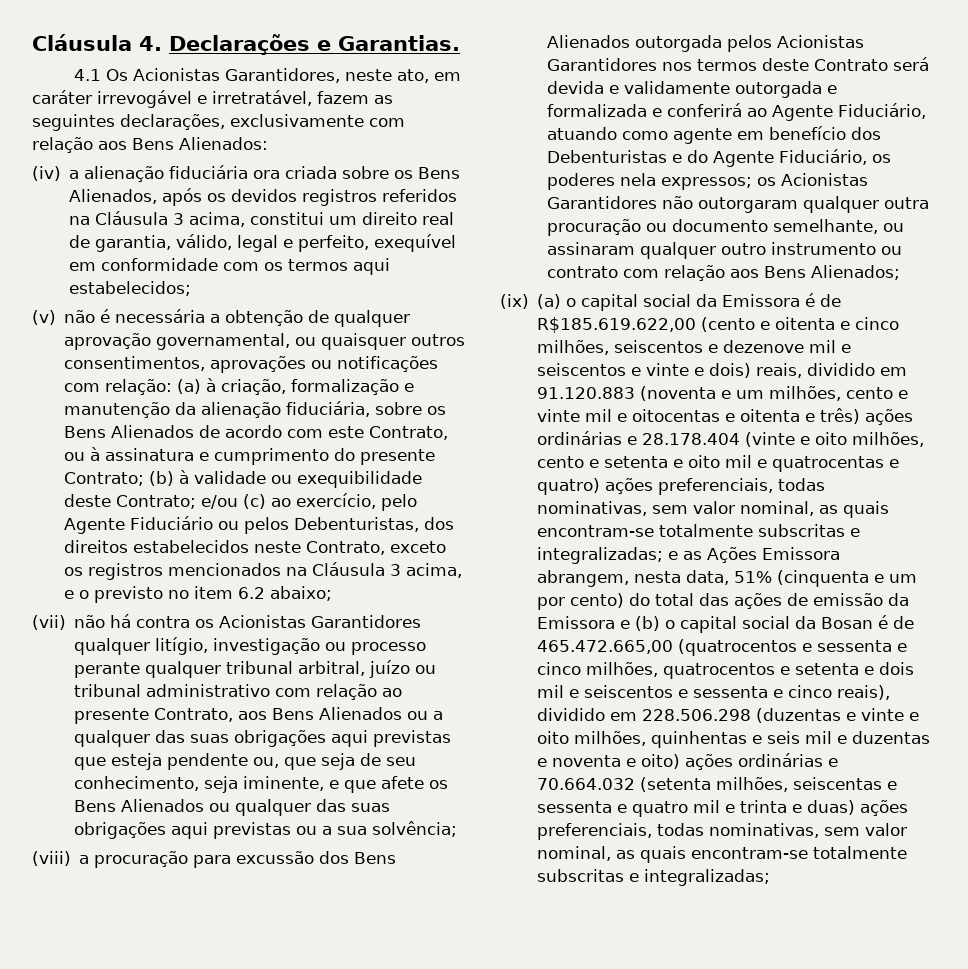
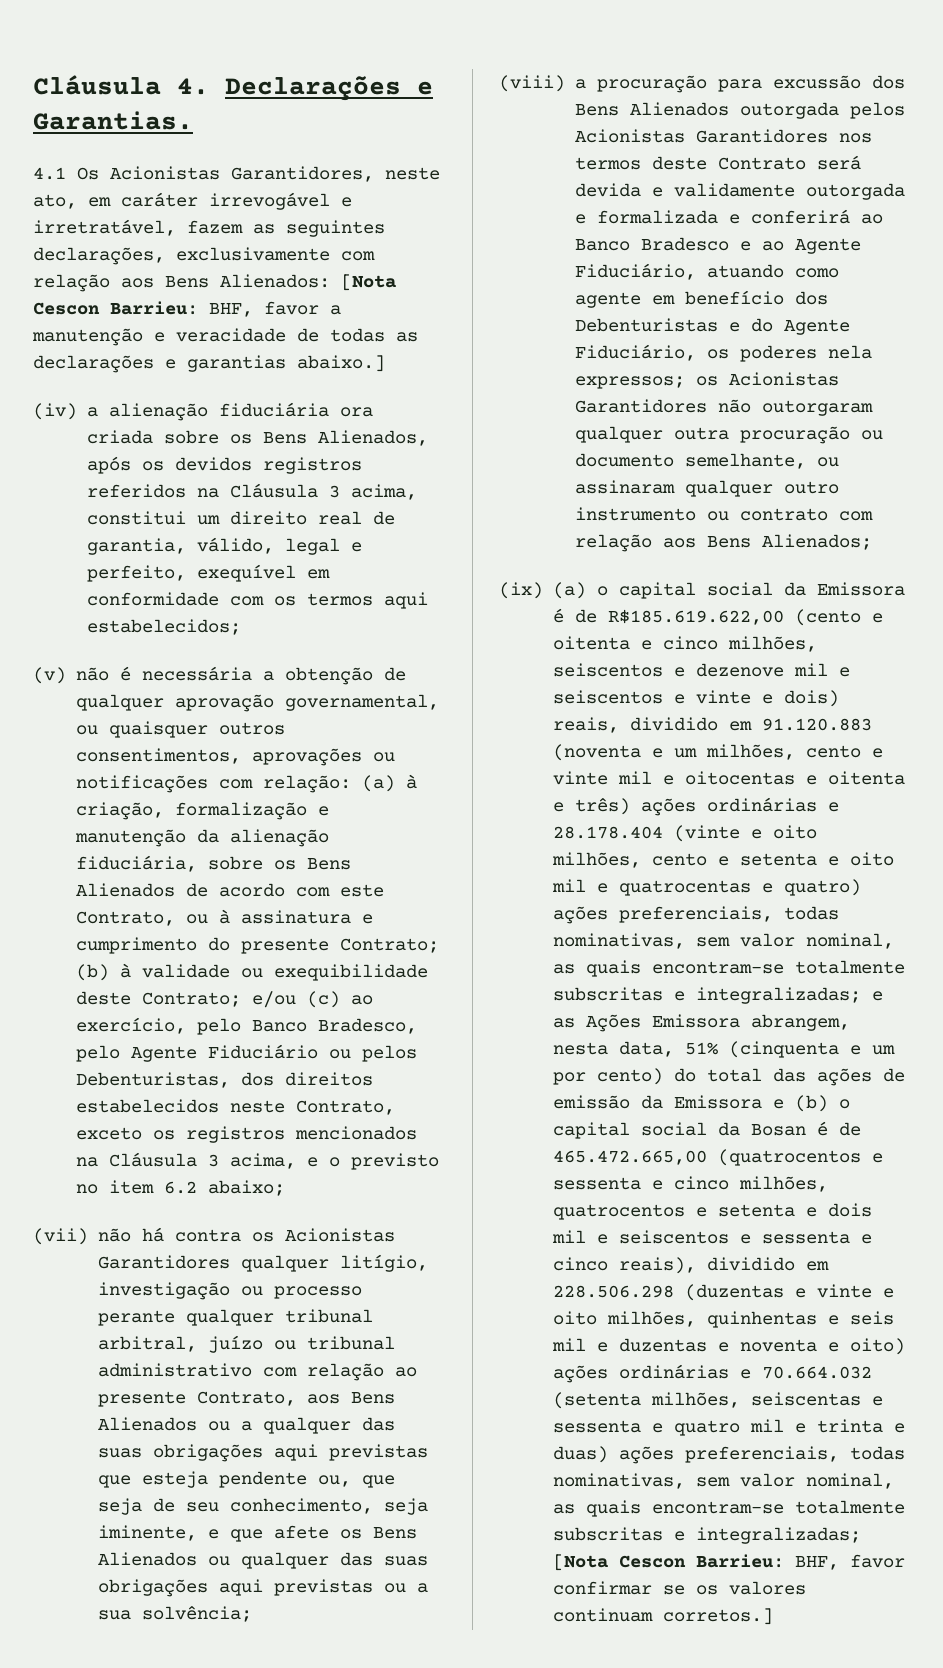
- 4.1 Os Acionistas Garantidores, neste ato, em caráter irrevogável e irretratável, fazem as seguintes declarações, exclusivamente com relação aos Bens Alienados:
+ 4.1 Os Acionistas Garantidores, neste ato, em caráter irrevogável e irretratável, fazem as seguintes declarações, exclusivamente com relação aos Bens Alienados: [Nota Cescon Barrieu: BHF, favor a manutenção e veracidade de todas as declarações e garantias abaixo.]
- e/ou (c) ao exercício, pelo Agente Fiduciário ou pelos Debenturistas, dos direitos estabelecidos neste Contrato, exceto os registros mencionados na Cláusula 3 acima, e o previsto no item 6.2 abaixo;
+ e/ou (c) ao exercício, pelo Banco Bradesco, pelo Agente Fiduciário ou pelos Debenturistas, dos direitos estabelecidos neste Contrato, exceto os registros mencionados na Cláusula 3 acima, e o previsto no item 6.2 abaixo;
- (viii) a procuração para excussão dos Bens Alienados outorgada pelos Acionistas Garantidores nos termos deste Contrato será devida e validamente outorgada e formalizada e conferirá ao Agente Fiduciário, atuando como agente em benefício dos Debenturistas e do Agente Fiduciário, os poderes nela expressos;
+ (viii) a procuração para excussão dos Bens Alienados outorgada pelos Acionistas Garantidores nos termos deste Contrato será devida e validamente outorgada e formalizada e conferirá ao Banco Bradesco e ao Agente Fiduciário, atuando como agente em benefício dos Debenturistas e do Agente Fiduciário, os poderes nela expressos;
+ [Nota Cescon Barrieu: BHF, favor confirmar se os valores continuam corretos.]

